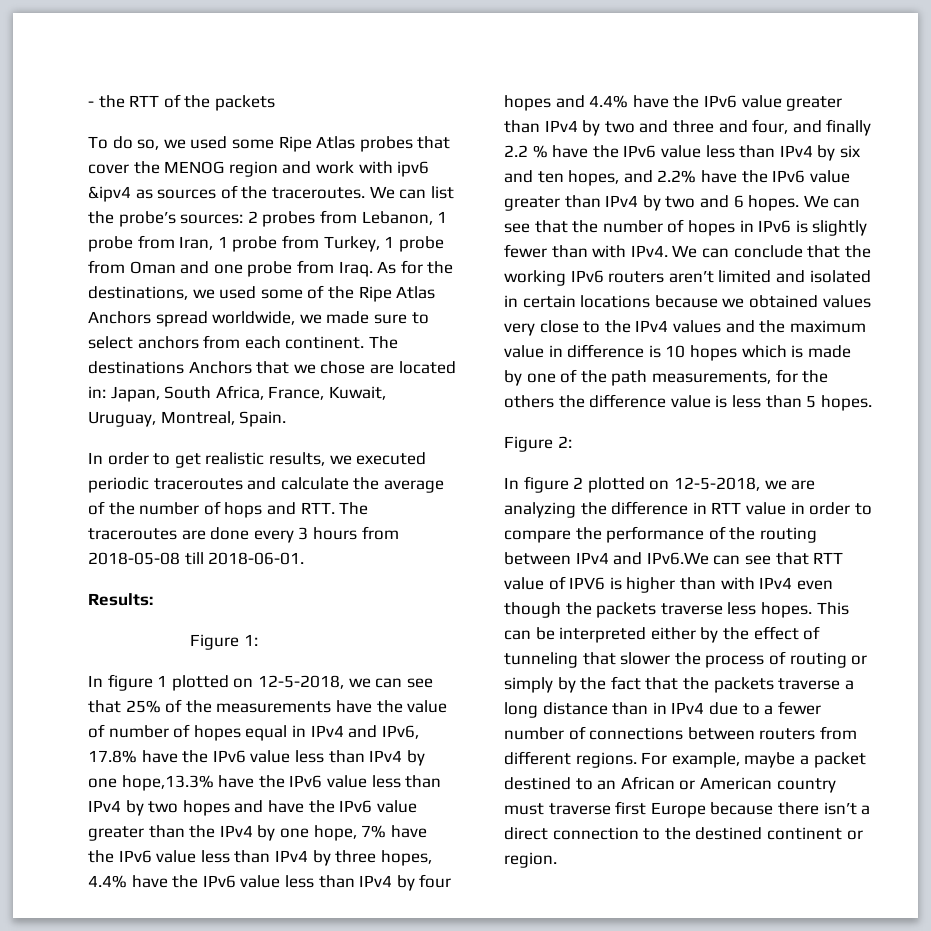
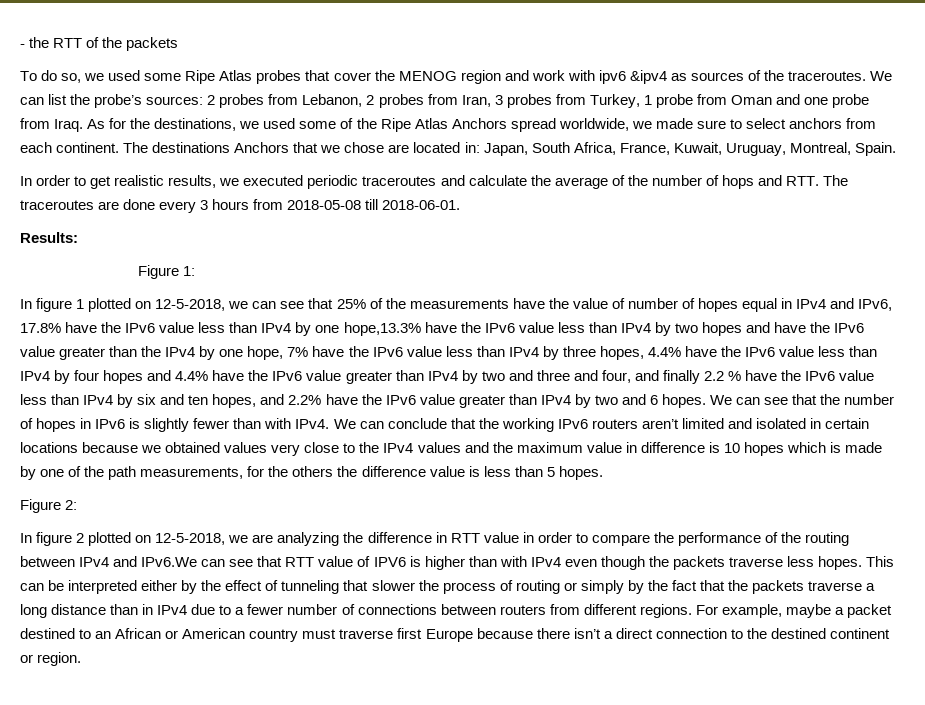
- We can list the probe’s sources: 2 probes from Lebanon, 1 probe from Iran, 1 probe from Turkey, 1 probe from Oman and one probe from Iraq.
+ We can list the probe’s sources: 2 probes from Lebanon, 2 probes from Iran, 3 probes from Turkey, 1 probe from Oman and one probe from Iraq.

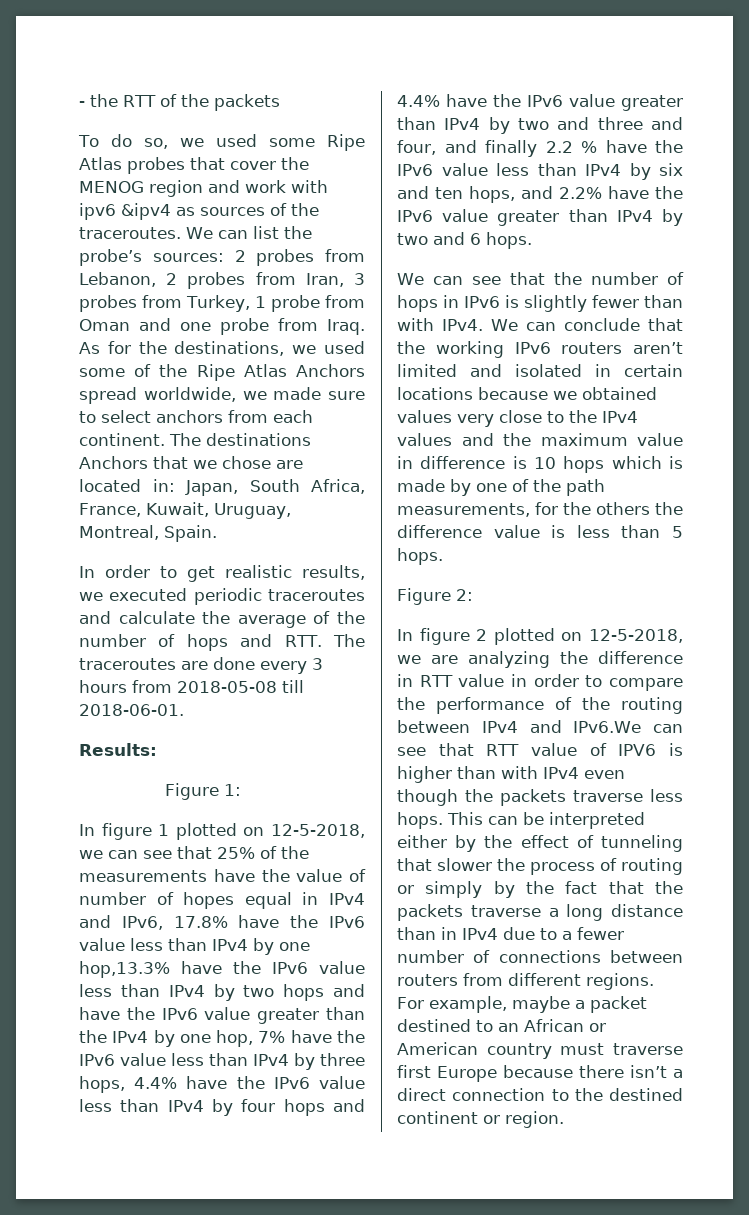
- In figure 1 plotted on 12-5-2018, we can see that 25% of the measurements have the value of number of hopes equal in IPv4 and IPv6, 17.8% have the IPv6 value less than IPv4 by one hope,13.3% have the IPv6 value less than IPv4 by two hopes and have the IPv6 value greater than the IPv4 by one hope, 7% have the IPv6 value less than IPv4 by three hopes, 4.4% have the IPv6 value less than IPv4 by four hopes and 4.4% have the IPv6 value greater than IPv4 by two and three and four, and finally 2.2 % have the IPv6 value less than IPv4 by six and ten hopes, and 2.2% have the IPv6 value greater than IPv4 by two and 6 hopes. We can see that the number of hopes in IPv6 is slightly fewer than with IPv4.
+ In figure 1 plotted on 12-5-2018, we can see that 25% of the measurements have the value of number of hopes equal in IPv4 and IPv6, 17.8% have the IPv6 value less than IPv4 by one hop,13.3% have the IPv6 value less than IPv4 by two hops and have the IPv6 value greater than the IPv4 by one hop, 7% have the IPv6 value less than IPv4 by three hops, 4.4% have the IPv6 value less than IPv4 by four hops and 4.4% have the IPv6 value greater than IPv4 by two and three and four, and finally 2.2 % have the IPv6 value less than IPv4 by six and ten hops, and 2.2% have the IPv6 value greater than IPv4 by two and 6 hops.
+ We can see that the number of hops in IPv6 is slightly fewer than with IPv4.
- We can conclude that the working IPv6 routers aren’t limited and isolated in certain locations because we obtained values very close to the IPv4 values and the maximum value in difference is 10 hopes which is made by one of the path measurements, for the others the difference value is less than 5 hopes.
+ We can conclude that the working IPv6 routers aren’t limited and isolated in certain locations because we obtained values very close to the IPv4 values and the maximum value in difference is 10 hops which is made by one of the path measurements, for the others the difference value is less than 5 hops.
- In figure 2 plotted on 12-5-2018, we are analyzing the difference in RTT value in order to compare the performance of the routing between IPv4 and IPv6.We can see that RTT value of IPV6 is higher than with IPv4 even though the packets traverse less hopes.
+ In figure 2 plotted on 12-5-2018, we are analyzing the difference in RTT value in order to compare the performance of the routing between IPv4 and IPv6.We can see that RTT value of IPV6 is higher than with IPv4 even though the packets traverse less hops.

